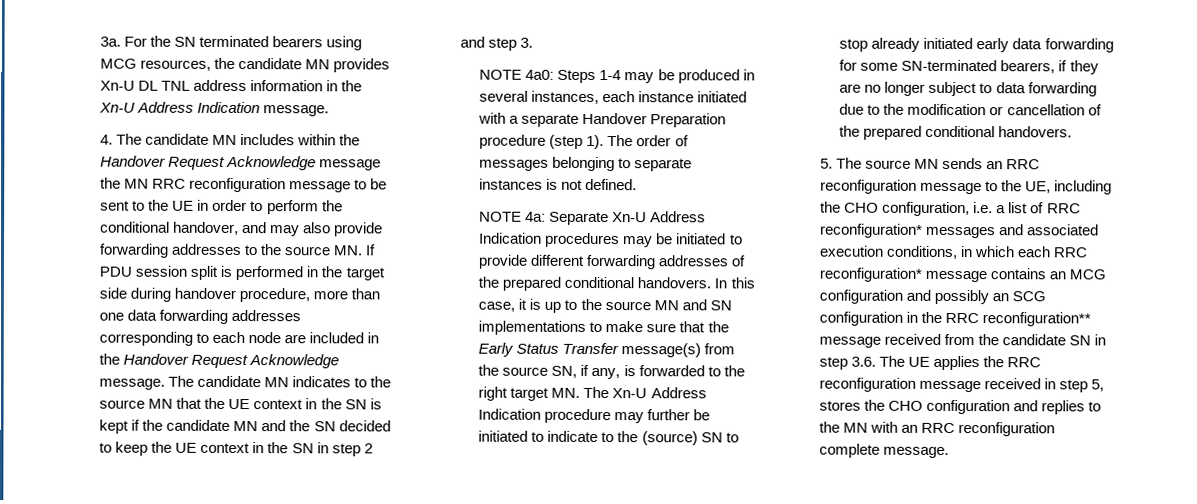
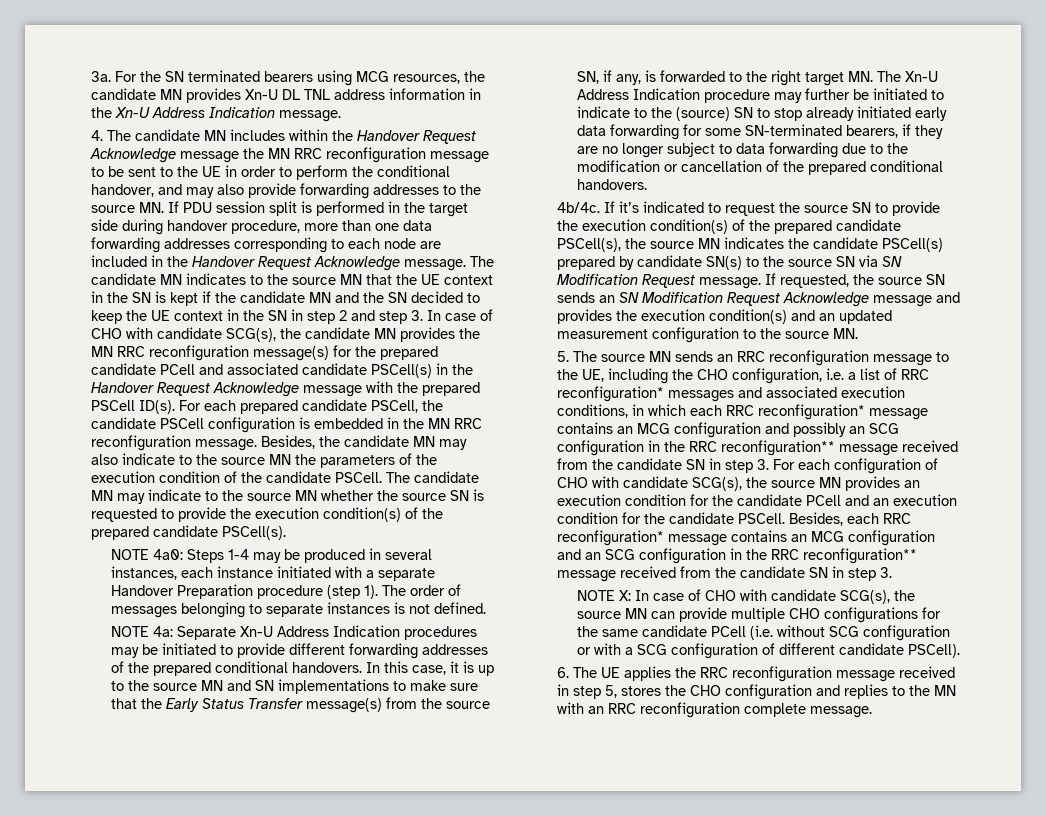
- The candidate MN indicates to the source MN that the UE context in the SN is kept if the candidate MN and the SN decided to keep the UE context in the SN in step 2 and step 3.
+ The candidate MN indicates to the source MN that the UE context in the SN is kept if the candidate MN and the SN decided to keep the UE context in the SN in step 2 and step 3. In case of CHO with candidate SCG(s), the candidate MN provides the MN RRC reconfiguration message(s) for the prepared candidate PCell and associated candidate PSCell(s) in the Handover Request Acknowledge message with the prepared PSCell ID(s). For each prepared candidate PSCell, the candidate PSCell configuration is embedded in the MN RRC reconfiguration message. Besides, the candidate MN may also indicate to the source MN the parameters of the execution condition of the candidate PSCell. The candidate MN may indicate to the source MN whether the source SN is requested to provide the execution condition(s) of the prepared candidate PSCell(s).
+ 4b/4c. If it’s indicated to request the source SN to provide the execution condition(s) of the prepared candidate PSCell(s), the source MN indicates the candidate PSCell(s) prepared by candidate SN(s) to the source SN via SN Modification Request message. If requested, the source SN sends an SN Modification Request Acknowledge message and provides the execution condition(s) and an updated measurement configuration to the source MN.
- 5. The source MN sends an RRC reconfiguration message to the UE, including the CHO configuration, i.e. a list of RRC reconfiguration* messages and associated execution conditions, in which each RRC reconfiguration* message contains an MCG configuration and possibly an SCG configuration in the RRC reconfiguration** message received from the candidate SN in step 3.6. The UE applies the RRC reconfiguration message received in step 5, stores the CHO configuration and replies to the MN with an RRC reconfiguration complete message.
+ 5. The source MN sends an RRC reconfiguration message to the UE, including the CHO configuration, i.e. a list of RRC reconfiguration* messages and associated execution conditions, in which each RRC reconfiguration* message contains an MCG configuration and possibly an SCG configuration in the RRC reconfiguration** message received from the candidate SN in step 3. For each configuration of CHO with candidate SCG(s), the source MN provides an execution condition for the candidate PCell and an execution condition for the candidate PSCell. Besides, each RRC reconfiguration* message contains an MCG configuration and an SCG configuration in the RRC reconfiguration** message received from the candidate SN in step 3.
+ NOTE X: In case of CHO with candidate SCG(s), the source MN can provide multiple CHO configurations for the same candidate PCell (i.e. without SCG configuration or with a SCG configuration of different candidate PSCell).
+ 6. The UE applies the RRC reconfiguration message received in step 5, stores the CHO configuration and replies to the MN with an RRC reconfiguration complete message.

